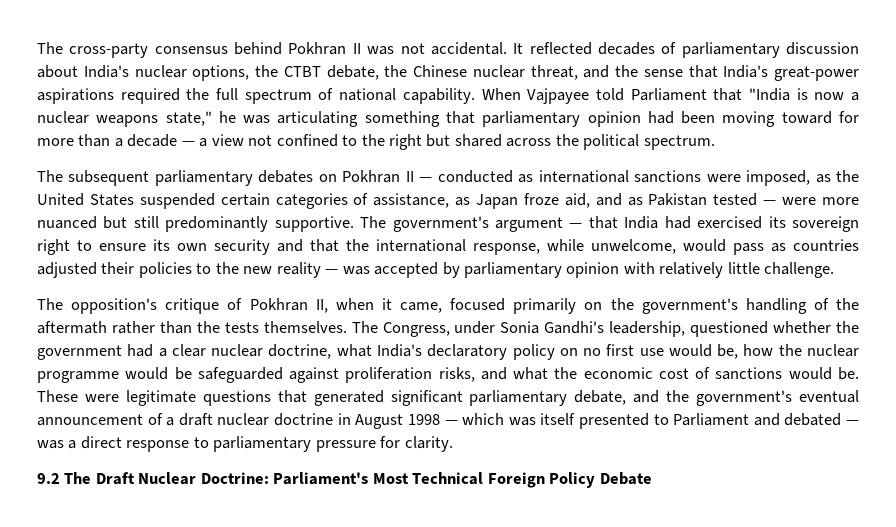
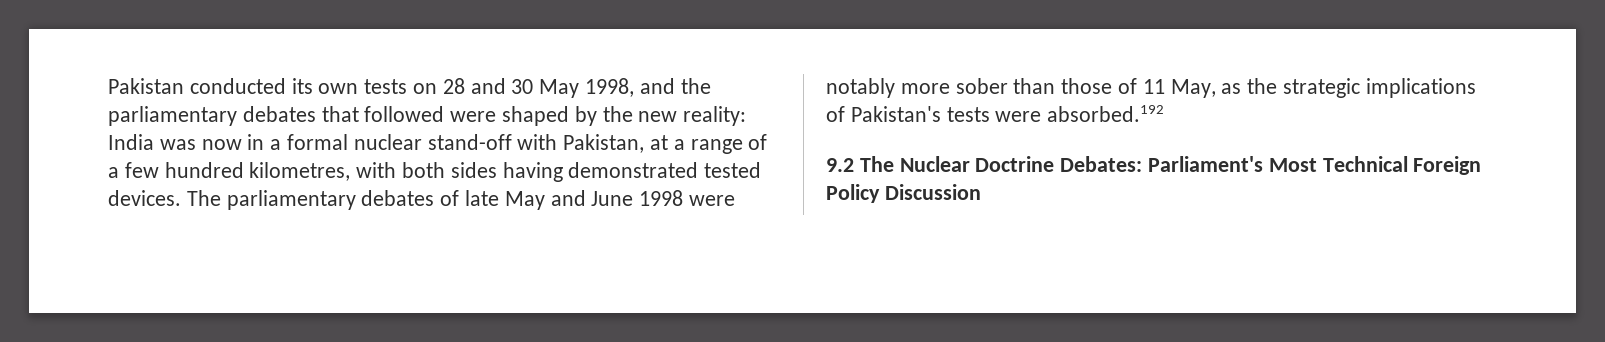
- The cross-party consensus behind Pokhran II was not accidental. It reflected decades of parliamentary discussion about India's nuclear options, the CTBT debate, the Chinese nuclear threat, and the sense that India's great-power aspirations required the full spectrum of national capability. When Vajpayee told Parliament that "India is now a nuclear weapons state," he was articulating something that parliamentary opinion had been moving toward for more than a decade — a view not confined to the right but shared across the political spectrum.
- The subsequent parliamentary debates on Pokhran II — conducted as international sanctions were imposed, as the United States suspended certain categories of assistance, as Japan froze aid, and as Pakistan tested — were more nuanced but still predominantly supportive. The government's argument — that India had exercised its sovereign right to ensure its own security and that the international response, while unwelcome, would pass as countries adjusted their policies to the new reality — was accepted by parliamentary opinion with relatively little challenge.
- The opposition's critique of Pokhran II, when it came, focused primarily on the government's handling of the aftermath rather than the tests themselves. The Congress, under Sonia Gandhi's leadership, questioned whether the government had a clear nuclear doctrine, what India's declaratory policy on no first use would be, how the nuclear programme would be safeguarded against proliferation risks, and what the economic cost of sanctions would be. These were legitimate questions that generated significant parliamentary debate, and the government's eventual announcement of a draft nuclear doctrine in August 1998 — which was itself presented to Parliament and debated — was a direct response to parliamentary pressure for clarity.
+ Pakistan conducted its own tests on 28 and 30 May 1998, and the parliamentary debates that followed were shaped by the new reality: India was now in a formal nuclear stand-off with Pakistan, at a range of a few hundred kilometres, with both sides having demonstrated tested devices. The parliamentary debates of late May and June 1998 were notably more sober than those of 11 May, as the strategic implications of Pakistan's tests were absorbed.192
- 9.2 The Draft Nuclear Doctrine: Parliament's Most Technical Foreign Policy Debate
+ 9.2 The Nuclear Doctrine Debates: Parliament's Most Technical Foreign Policy Discussion

